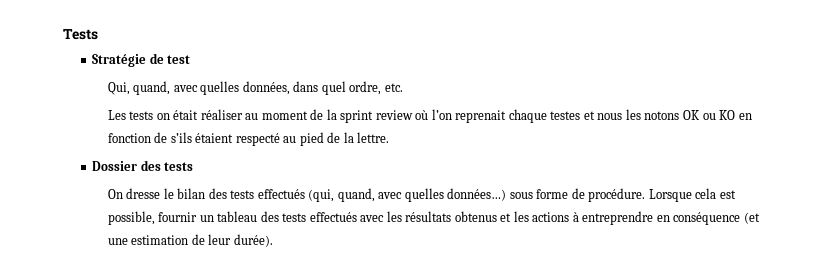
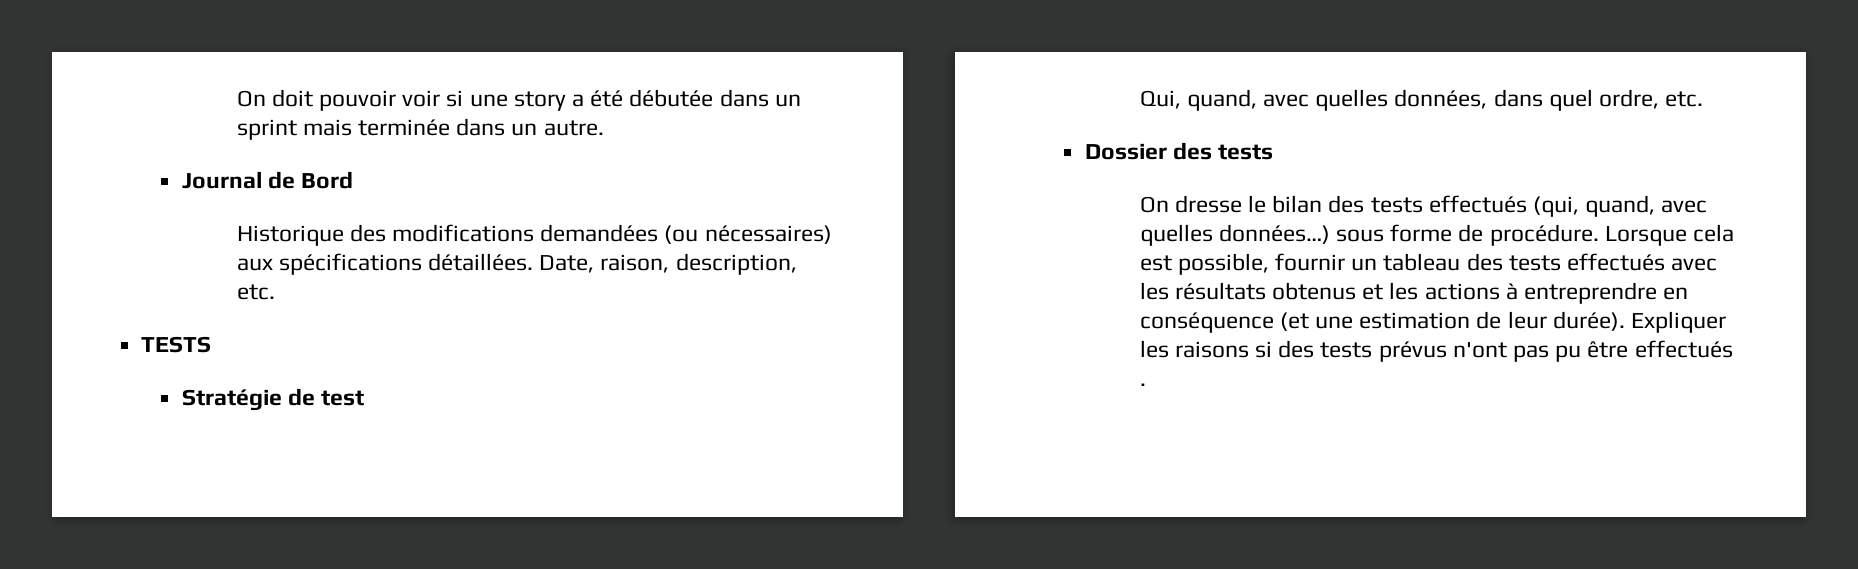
- Tests
+ On doit pouvoir voir si une story a été débutée dans un sprint mais terminée dans un autre.
+ Journal de Bord
+ Historique des modifications demandées (ou nécessaires) aux spécifications détaillées. Date, raison, description, etc.
+ TESTS
- Les tests on était réaliser au moment de la sprint review où l’on reprenait chaque testes et nous les notons OK ou KO en fonction de s’ils étaient respecté au pied de la lettre.
+ Expliquer les raisons si des tests prévus n'ont pas pu être effectués .

